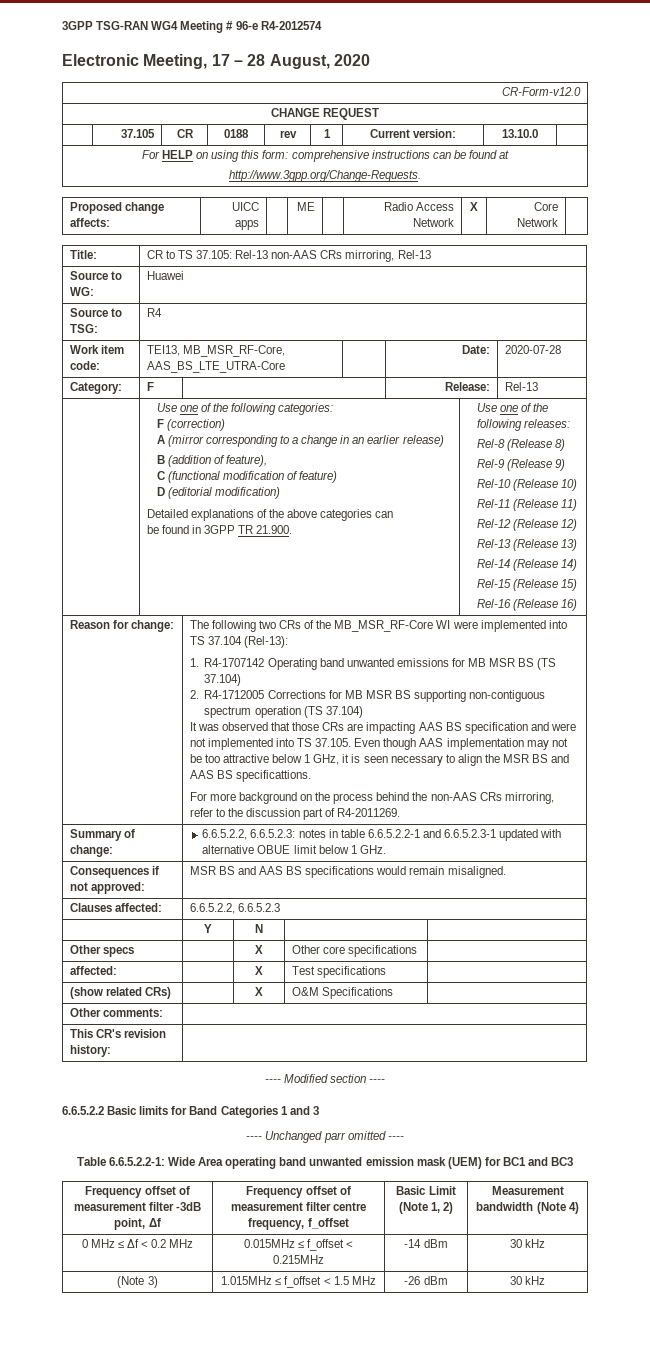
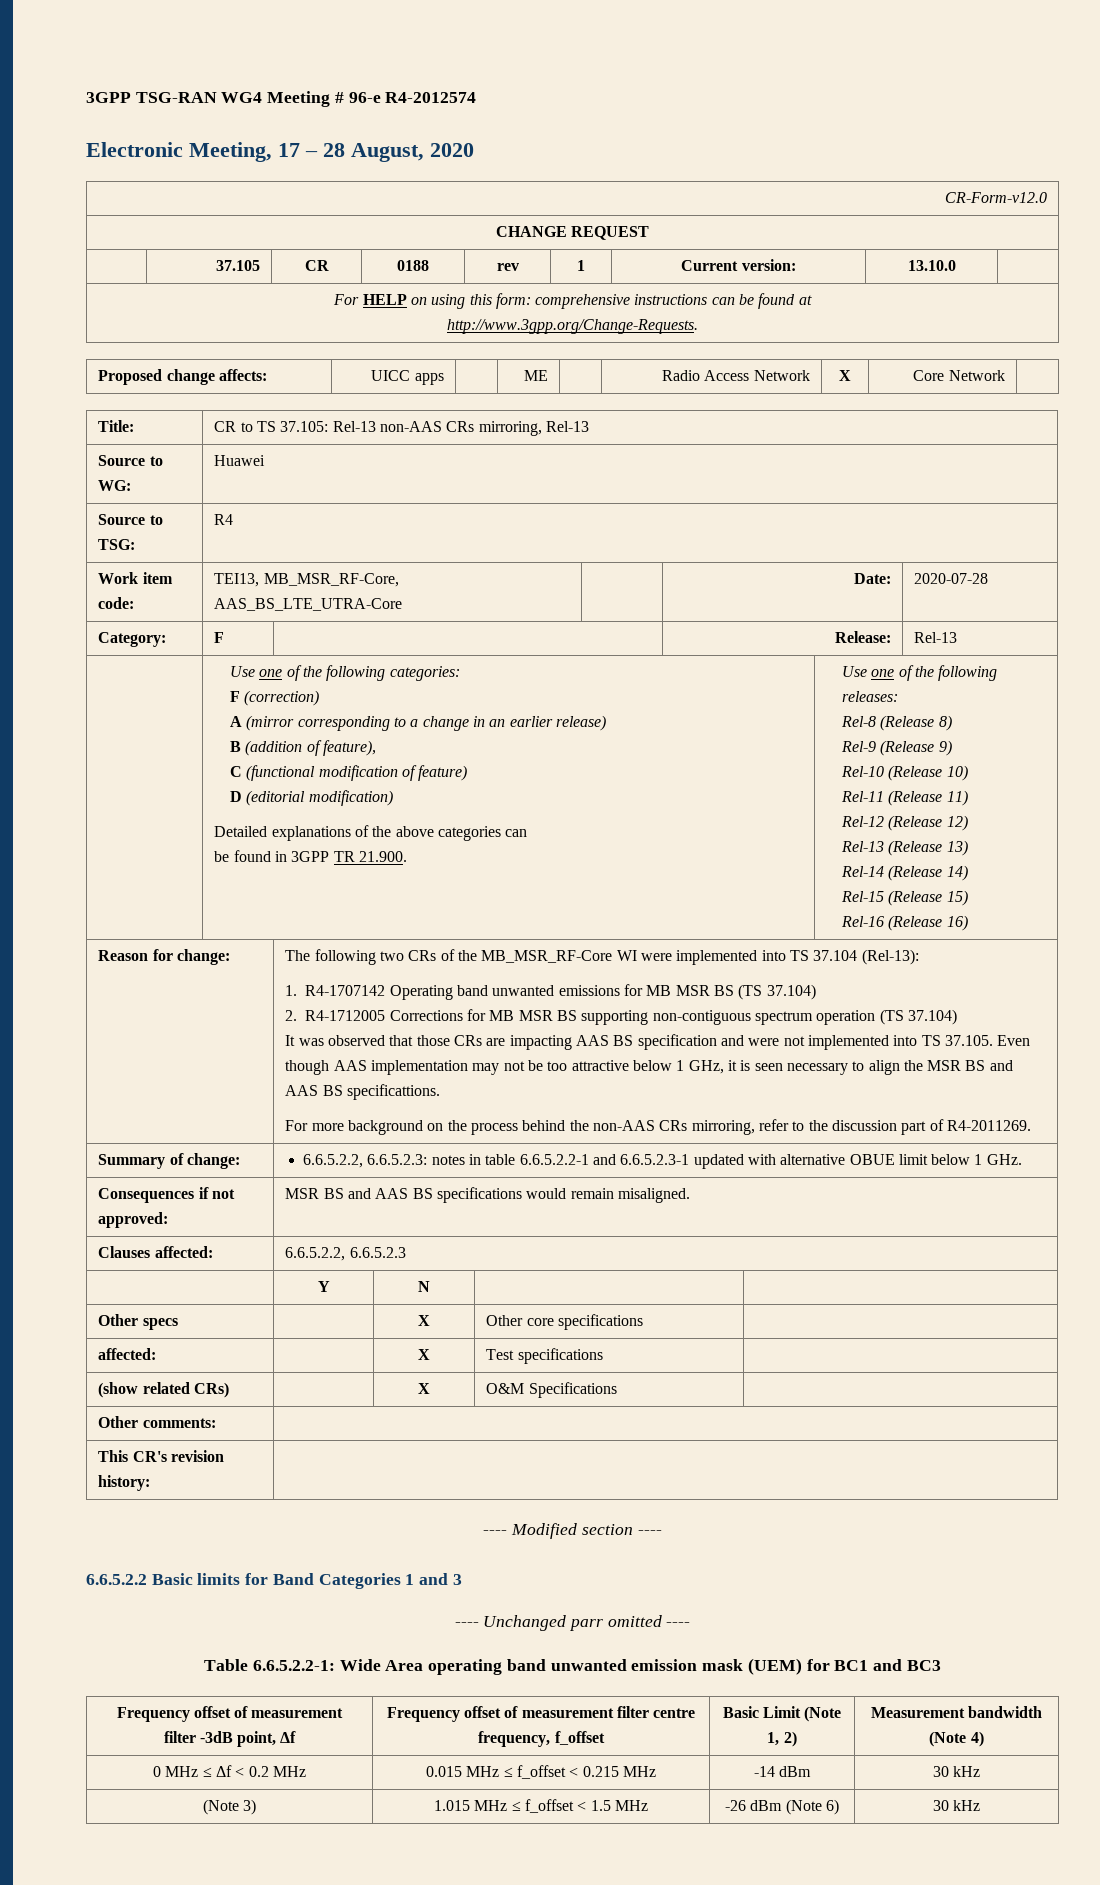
- 0 MHz ≤ Δf < 0.2 MHz | 0.015MHz ≤ f_offset < 0.215MHz | -14 dBm | 30 kHz
+ 0 MHz ≤ Δf < 0.2 MHz | 0.015 MHz ≤ f_offset < 0.215 MHz | -14 dBm | 30 kHz
- (Note 3) | 1.015MHz ≤ f_offset < 1.5 MHz | -26 dBm | 30 kHz
+ (Note 3) | 1.015 MHz ≤ f_offset < 1.5 MHz | -26 dBm (Note 6) | 30 kHz

